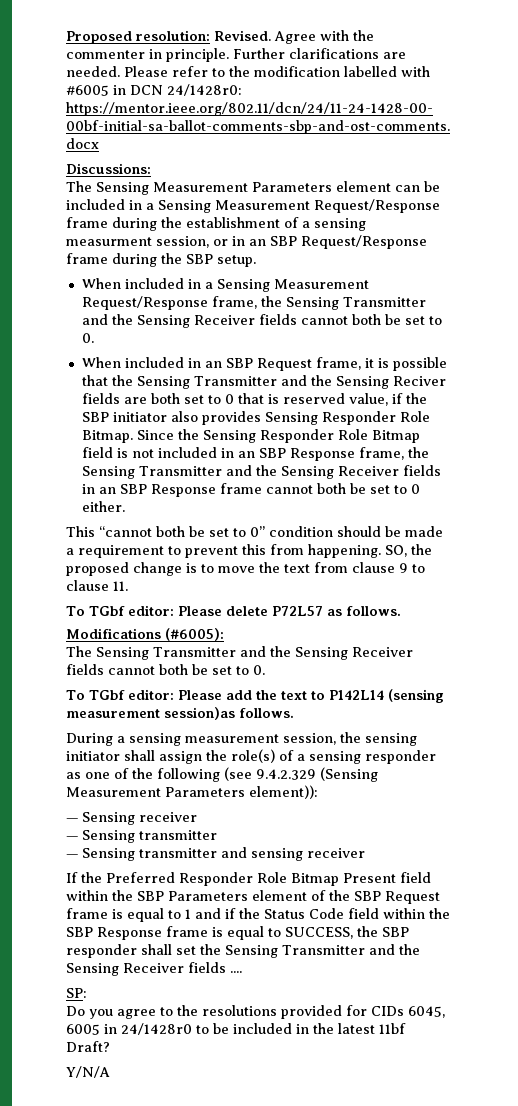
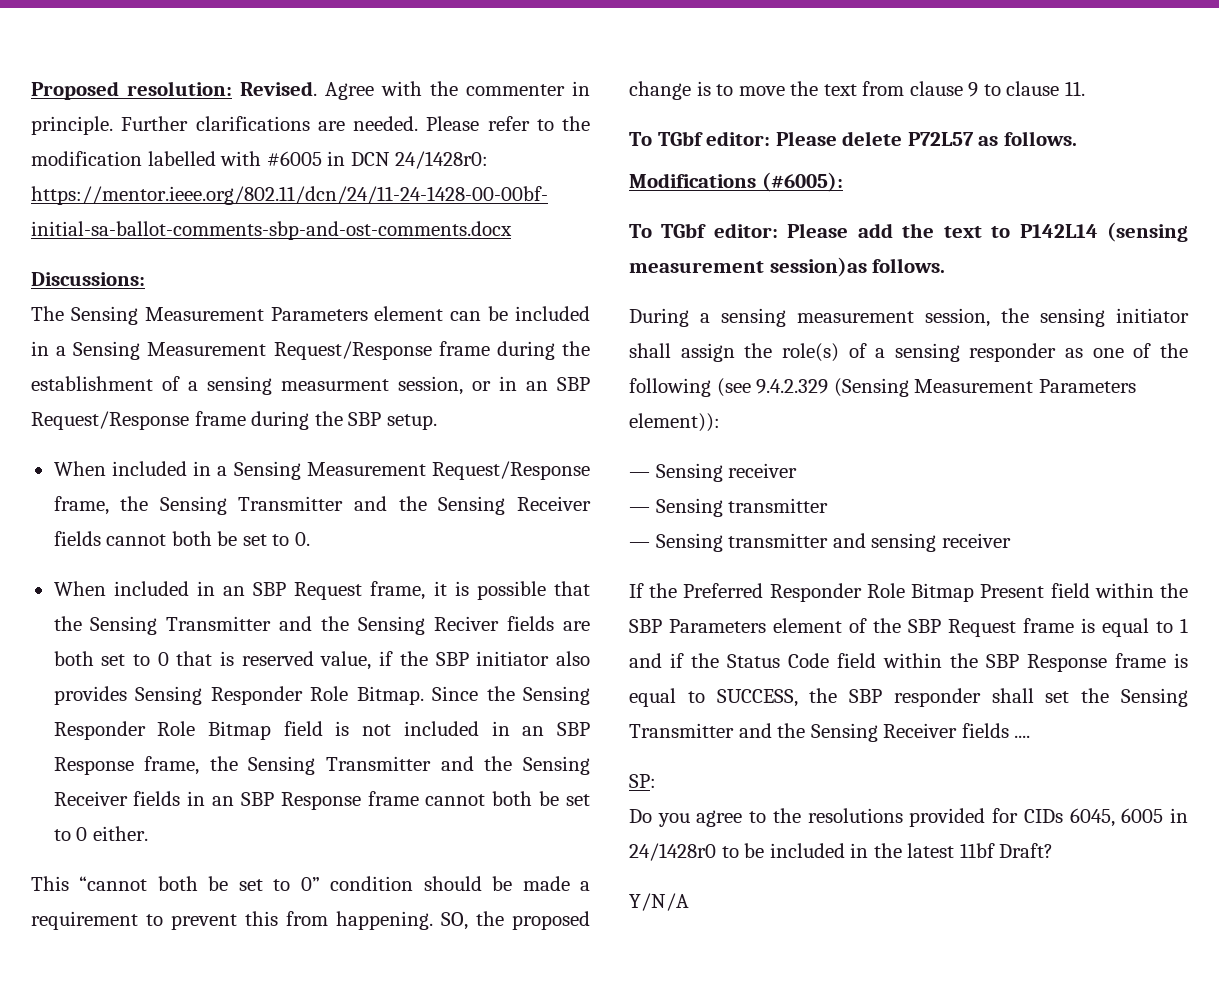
- The Sensing Transmitter and the Sensing Receiver fields cannot both be set to 0.

